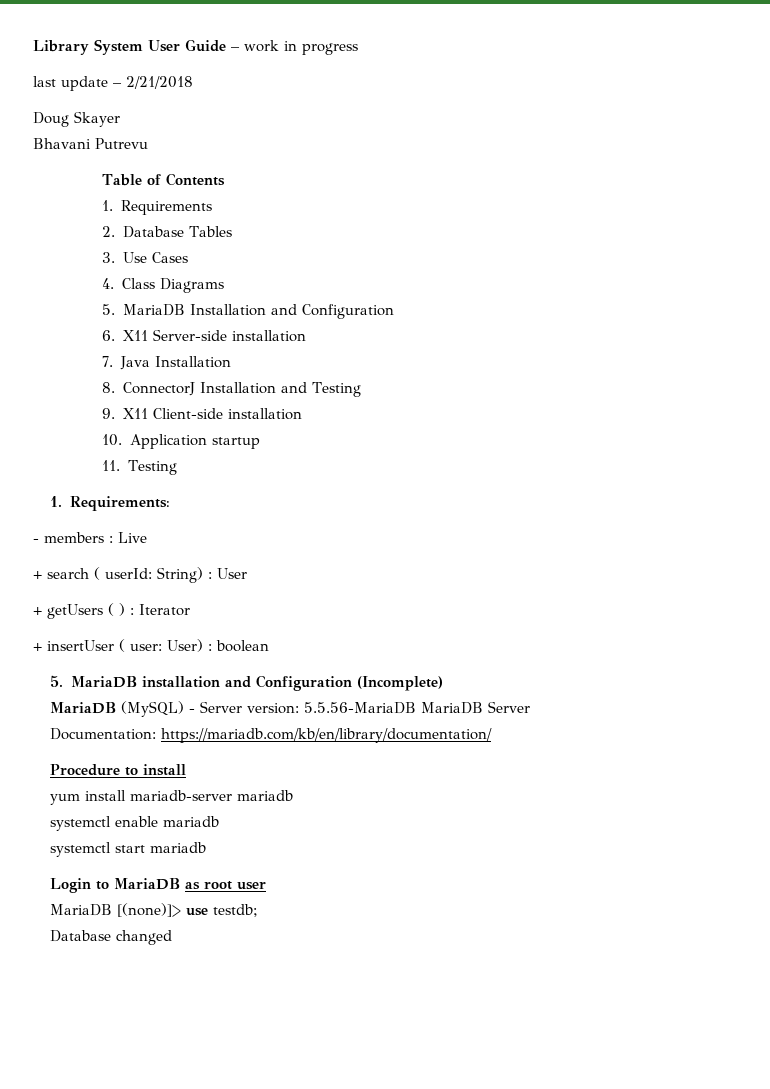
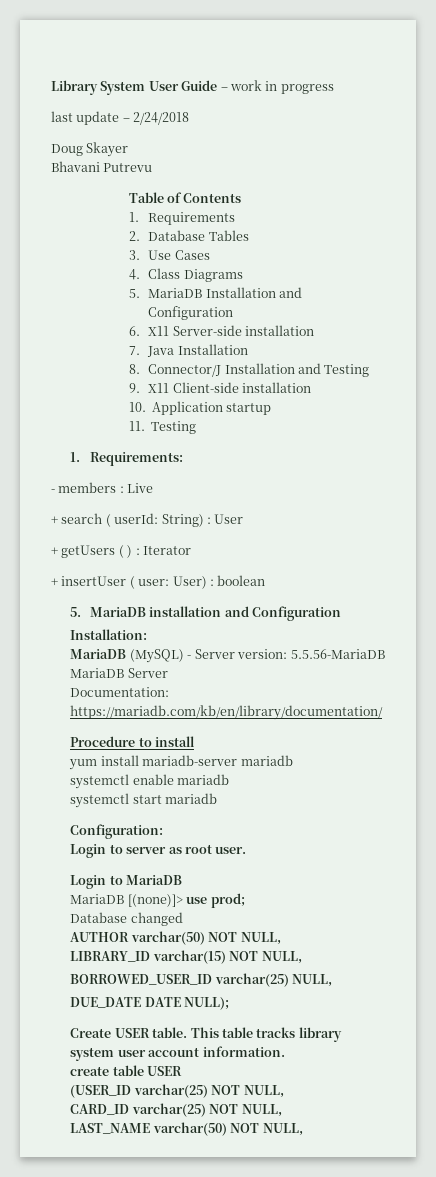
- last update – 2/21/2018
+ last update – 2/24/2018
- 8. ConnectorJ Installation and Testing
+ 8. Connector/J Installation and Testing
- 5. MariaDB installation and Configuration (Incomplete)
+ 5. MariaDB installation and Configuration
+ Installation:
+ Configuration:
+ Login to server as root user.
- Login to MariaDB as root user
+ Login to MariaDB
- MariaDB [(none)]> use testdb;
+ MariaDB [(none)]> use prod;
+ AUTHOR varchar(50) NOT NULL,
+ LIBRARY_ID varchar(15) NOT NULL,
+ BORROWED_USER_ID varchar(25) NULL,
+ DUE_DATE DATE NULL);
+ Create USER table. This table tracks library system user account information.
+ create table USER
+ (USER_ID varchar(25) NOT NULL,
+ CARD_ID varchar(25) NOT NULL,
+ LAST_NAME varchar(50) NOT NULL,

